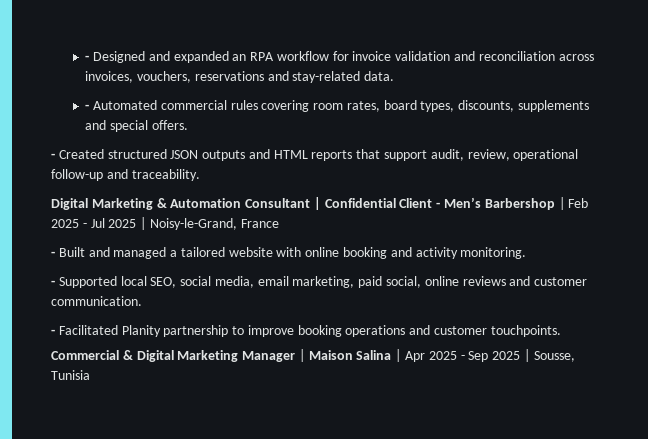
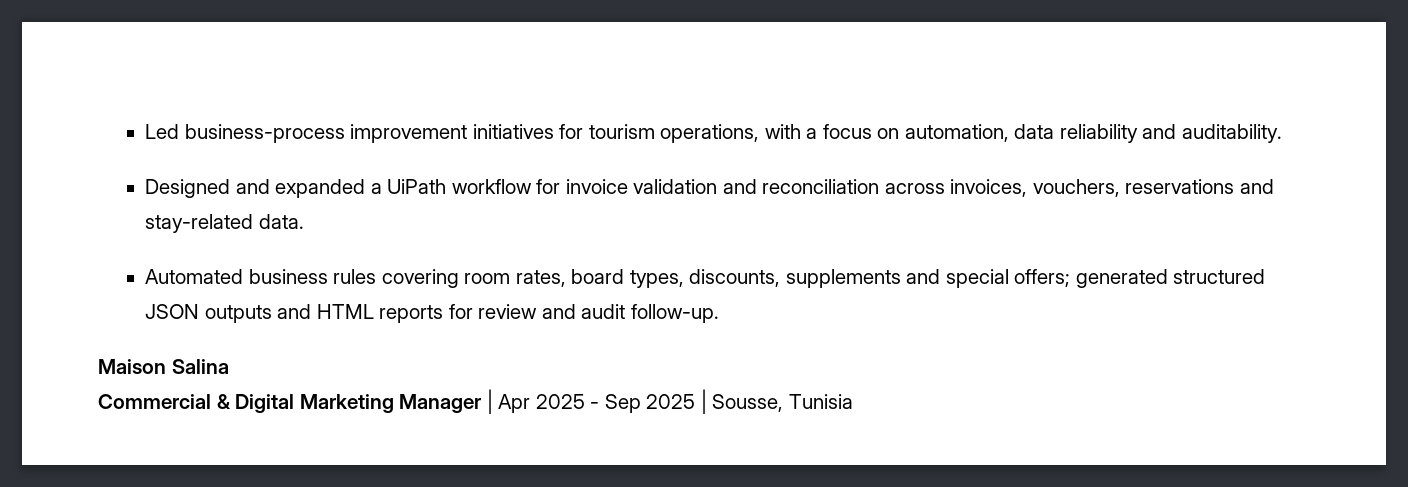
- - Designed and expanded an RPA workflow for invoice validation and reconciliation across invoices, vouchers, reservations and stay-related data.
+ Led business-process improvement initiatives for tourism operations, with a focus on automation, data reliability and auditability.
+ Designed and expanded a UiPath workflow for invoice validation and reconciliation across invoices, vouchers, reservations and stay-related data.
- - Automated commercial rules covering room rates, board types, discounts, supplements and special offers.
- - Created structured JSON outputs and HTML reports that support audit, review, operational follow-up and traceability.
- Digital Marketing & Automation Consultant | Confidential Client - Men’s Barbershop | Feb 2025 - Jul 2025 | Noisy-le-Grand, France
- - Built and managed a tailored website with online booking and activity monitoring.
- - Supported local SEO, social media, email marketing, paid social, online reviews and customer communication.
- - Facilitated Planity partnership to improve booking operations and customer touchpoints.
+ Automated business rules covering room rates, board types, discounts, supplements and special offers; generated structured JSON outputs and HTML reports for review and audit follow-up.
+ Maison Salina
- Commercial & Digital Marketing Manager | Maison Salina | Apr 2025 - Sep 2025 | Sousse, Tunisia
+ Commercial & Digital Marketing Manager | Apr 2025 - Sep 2025 | Sousse, Tunisia

